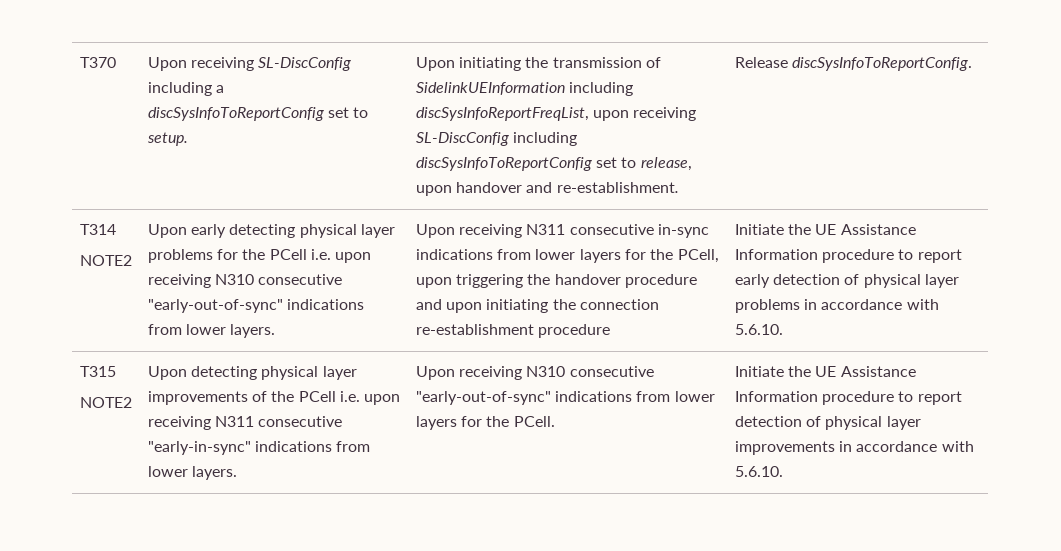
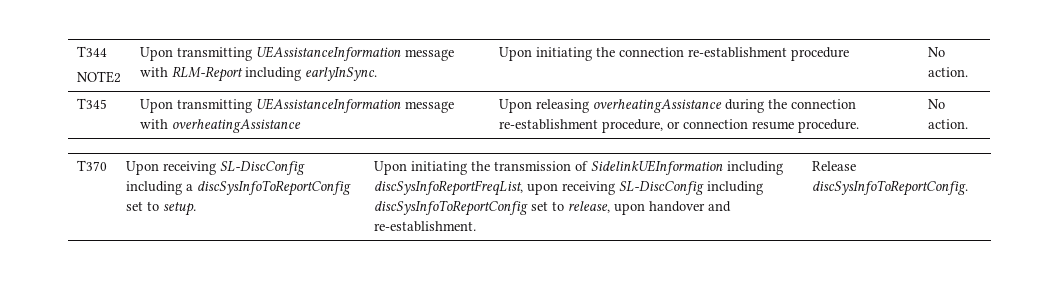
+ T344
+ NOTE2 | Upon transmitting UEAssistanceInformation message with RLM-Report including earlyInSync. | Upon initiating the connection re-establishment procedure | No action.
+ T345 | Upon transmitting UEAssistanceInformation message with overheatingAssistance | Upon releasing overheatingAssistance during the connection re-establishment procedure, or connection resume procedure. | No action.
- T314
- NOTE2 | Upon early detecting physical layer problems for the PCell i.e. upon receiving N310 consecutive "early-out-of-sync" indications from lower layers. | Upon receiving N311 consecutive in-sync indications from lower layers for the PCell, upon triggering the handover procedure and upon initiating the connection re-establishment procedure | Initiate the UE Assistance Information procedure to report early detection of physical layer problems in accordance with 5.6.10.
- T315
- NOTE2 | Upon detecting physical layer improvements of the PCell i.e. upon receiving N311 consecutive "early-in-sync" indications from lower layers. | Upon receiving N310 consecutive "early-out-of-sync" indications from lower layers for the PCell. | Initiate the UE Assistance Information procedure to report detection of physical layer improvements in accordance with 5.6.10.

